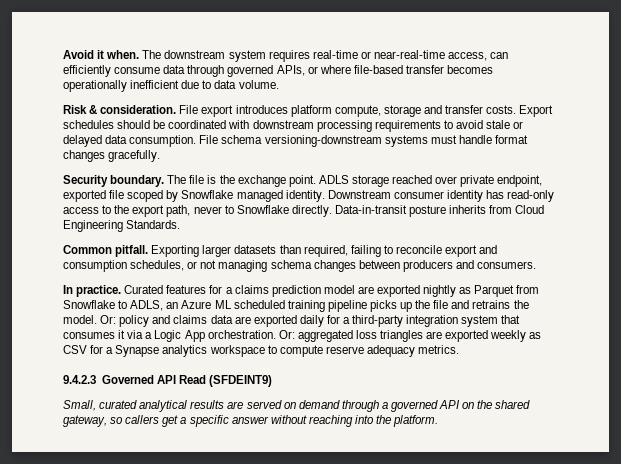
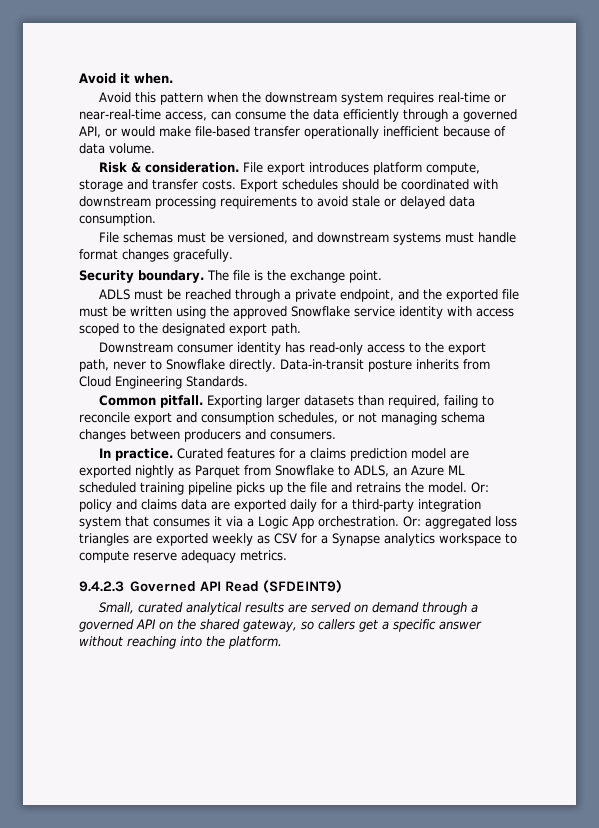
- Avoid it when. The downstream system requires real-time or near-real-time access, can efficiently consume data through governed APIs, or where file-based transfer becomes operationally inefficient due to data volume.
+ Avoid it when.
+ Avoid this pattern when the downstream system requires real-time or near-real-time access, can consume the data efficiently through a governed API, or would make file-based transfer operationally inefficient because of data volume.
- Export schedules should be coordinated with downstream processing requirements to avoid stale or delayed data consumption. File schema versioning-downstream systems must handle format changes gracefully.
+ Export schedules should be coordinated with downstream processing requirements to avoid stale or delayed data consumption.
+ File schemas must be versioned, and downstream systems must handle format changes gracefully.
- The file is the exchange point. ADLS storage reached over private endpoint, exported file scoped by Snowflake managed identity. Downstream consumer identity has read-only access to the export path, never to Snowflake directly.
+ The file is the exchange point.
+ ADLS must be reached through a private endpoint, and the exported file must be written using the approved Snowflake service identity with access scoped to the designated export path.
+ Downstream consumer identity has read-only access to the export path, never to Snowflake directly.

